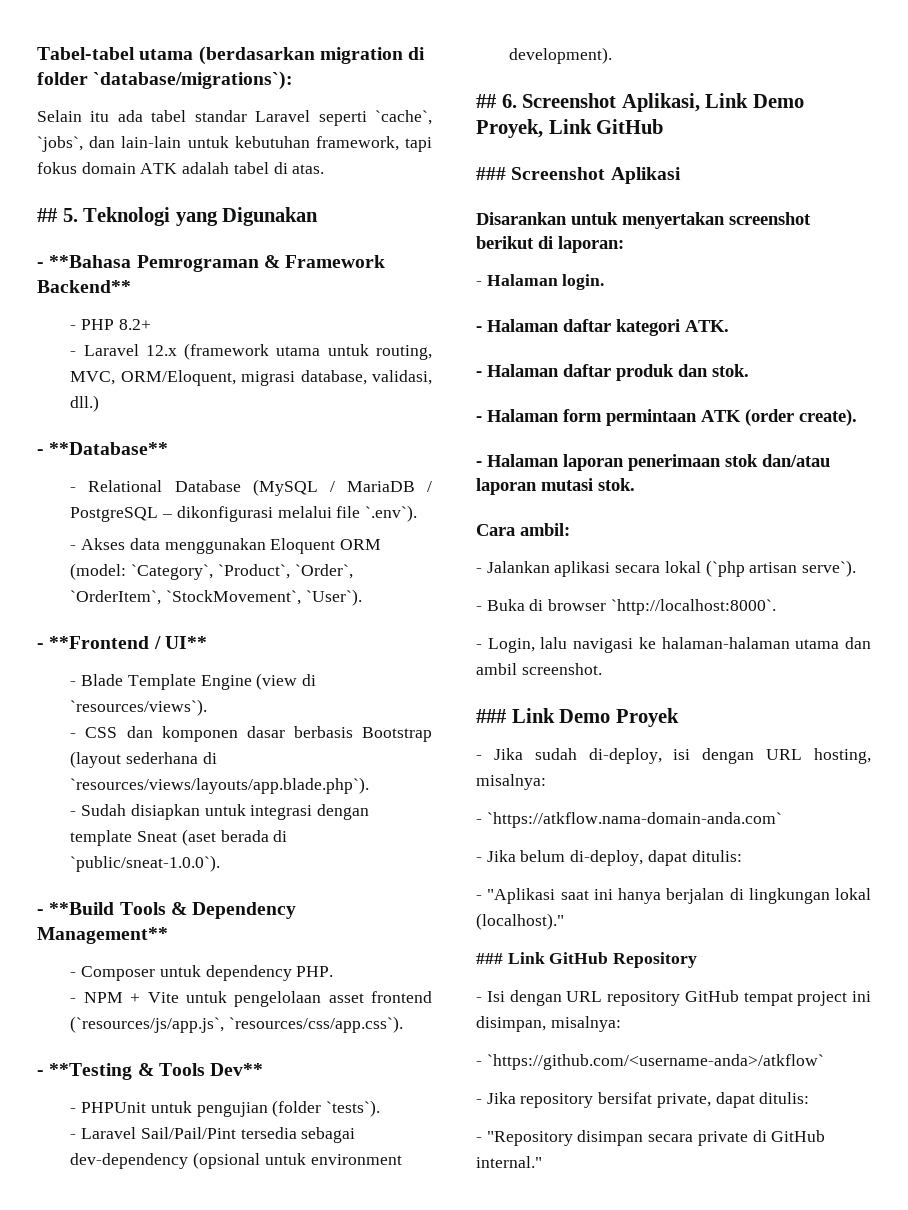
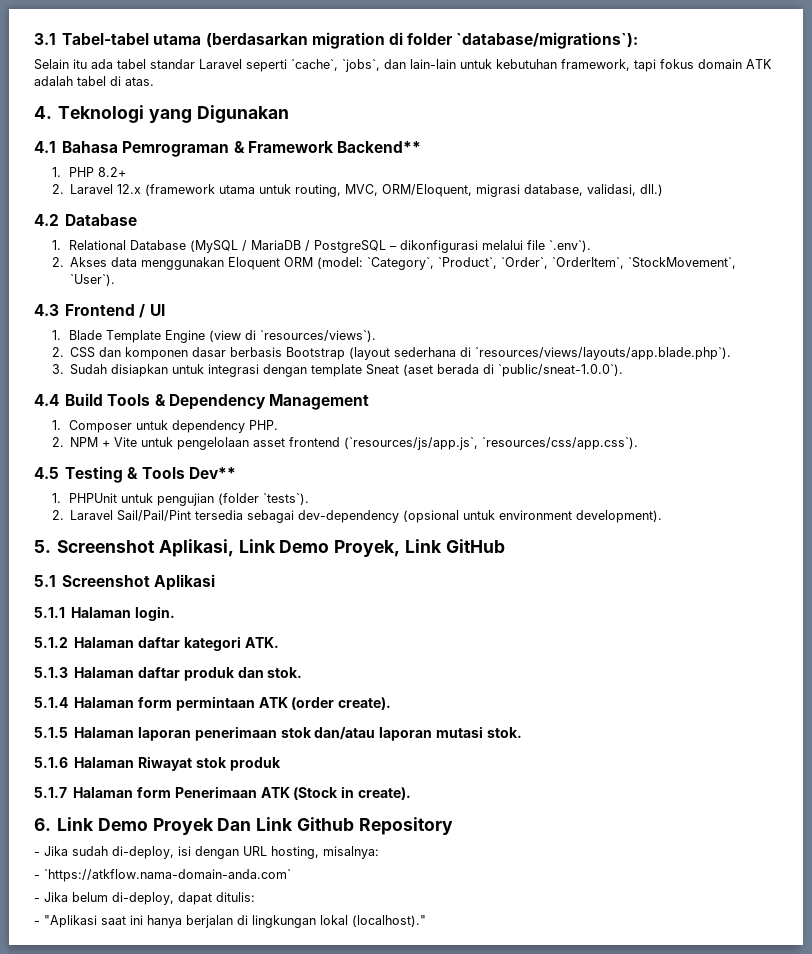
- Tabel-tabel utama (berdasarkan migration di folder `database/migrations`):
+ 3.1 Tabel-tabel utama (berdasarkan migration di folder `database/migrations`):
- ## 5. Teknologi yang Digunakan
+ 4. Teknologi yang Digunakan
- - **Bahasa Pemrograman & Framework Backend**
+ 4.1 Bahasa Pemrograman & Framework Backend**
- - PHP 8.2+
+ 1. PHP 8.2+
- - Laravel 12.x (framework utama untuk routing, MVC, ORM/Eloquent, migrasi database, validasi, dll.)
+ 2. Laravel 12.x (framework utama untuk routing, MVC, ORM/Eloquent, migrasi database, validasi, dll.)
- - **Database**
- - Relational Database (MySQL / MariaDB / PostgreSQL – dikonfigurasi melalui file `.env`).
+ 4.2 Database
+ 1. Relational Database (MySQL / MariaDB / PostgreSQL – dikonfigurasi melalui file `.env`).
- - Akses data menggunakan Eloquent ORM (model: `Category`, `Product`, `Order`, `OrderItem`, `StockMovement`, `User`).
+ 2. Akses data menggunakan Eloquent ORM (model: `Category`, `Product`, `Order`, `OrderItem`, `StockMovement`, `User`).
- - **Frontend / UI**
- - Blade Template Engine (view di `resources/views`).
+ 4.3 Frontend / UI
+ 1. Blade Template Engine (view di `resources/views`).
- - CSS dan komponen dasar berbasis Bootstrap (layout sederhana di `resources/views/layouts/app.blade.php`).
+ 2. CSS dan komponen dasar berbasis Bootstrap (layout sederhana di `resources/views/layouts/app.blade.php`).
- - Sudah disiapkan untuk integrasi dengan template Sneat (aset berada di `public/sneat-1.0.0`).
+ 3. Sudah disiapkan untuk integrasi dengan template Sneat (aset berada di `public/sneat-1.0.0`).
- - **Build Tools & Dependency Management**
- - Composer untuk dependency PHP.
+ 4.4 Build Tools & Dependency Management
+ 1. Composer untuk dependency PHP.
- - NPM + Vite untuk pengelolaan asset frontend (`resources/js/app.js`, `resources/css/app.css`).
+ 2. NPM + Vite untuk pengelolaan asset frontend (`resources/js/app.js`, `resources/css/app.css`).
- - **Testing & Tools Dev**
+ 4.5 Testing & Tools Dev**
- - PHPUnit untuk pengujian (folder `tests`).
+ 1. PHPUnit untuk pengujian (folder `tests`).
- - Laravel Sail/Pail/Pint tersedia sebagai dev-dependency (opsional untuk environment development).
+ 2. Laravel Sail/Pail/Pint tersedia sebagai dev-dependency (opsional untuk environment development).
- ## 6. Screenshot Aplikasi, Link Demo Proyek, Link GitHub
+ 5. Screenshot Aplikasi, Link Demo Proyek, Link GitHub
- ### Screenshot Aplikasi
+ 5.1 Screenshot Aplikasi
- Disarankan untuk menyertakan screenshot berikut di laporan:
- - Halaman login.
+ 5.1.1 Halaman login.
- - Halaman daftar kategori ATK.
+ 5.1.2 Halaman daftar kategori ATK.
- - Halaman daftar produk dan stok.
+ 5.1.3 Halaman daftar produk dan stok.
- - Halaman form permintaan ATK (order create).
+ 5.1.4 Halaman form permintaan ATK (order create).
- - Halaman laporan penerimaan stok dan/atau laporan mutasi stok.
+ 5.1.5 Halaman laporan penerimaan stok dan/atau laporan mutasi stok.
- Cara ambil:
- - Jalankan aplikasi secara lokal (`php artisan serve`).
- - Buka di browser `http://localhost:8000`.
- - Login, lalu navigasi ke halaman-halaman utama dan ambil screenshot.
- ### Link Demo Proyek
+ 5.1.6 Halaman Riwayat stok produk
+ 5.1.7 Halaman form Penerimaan ATK (Stock in create).
+ 6. Link Demo Proyek Dan Link Github Repository
- ### Link GitHub Repository
- - Isi dengan URL repository GitHub tempat project ini disimpan, misalnya:
- - `https://github.com/<username-anda>/atkflow`
- - Jika repository bersifat private, dapat ditulis:
- - "Repository disimpan secara private di GitHub internal."

